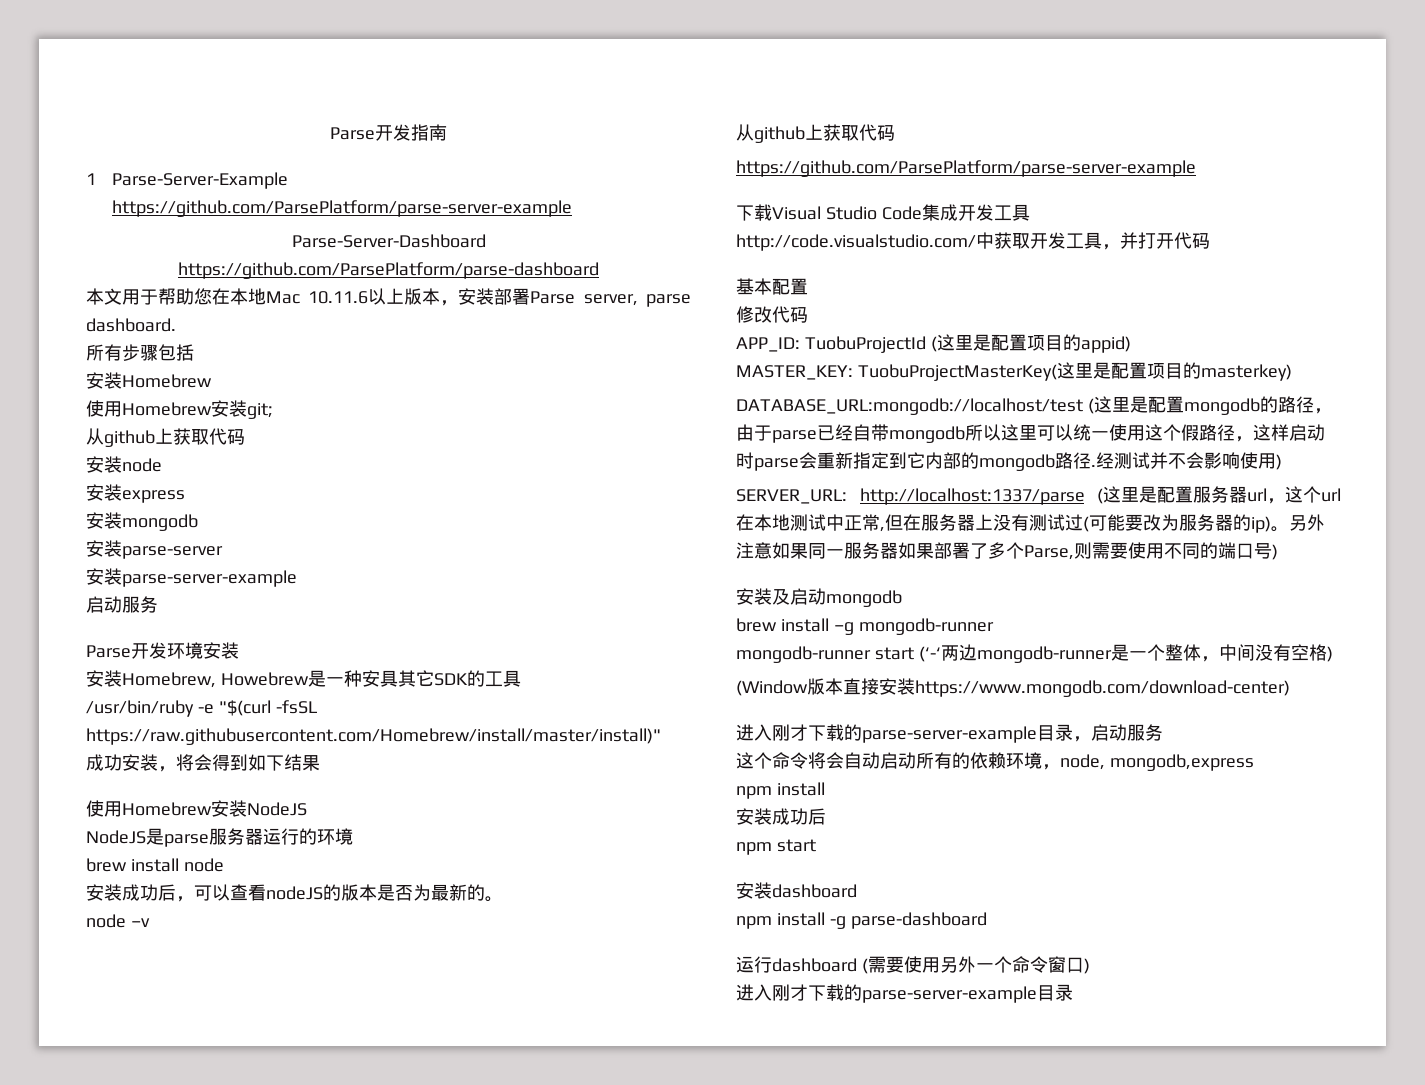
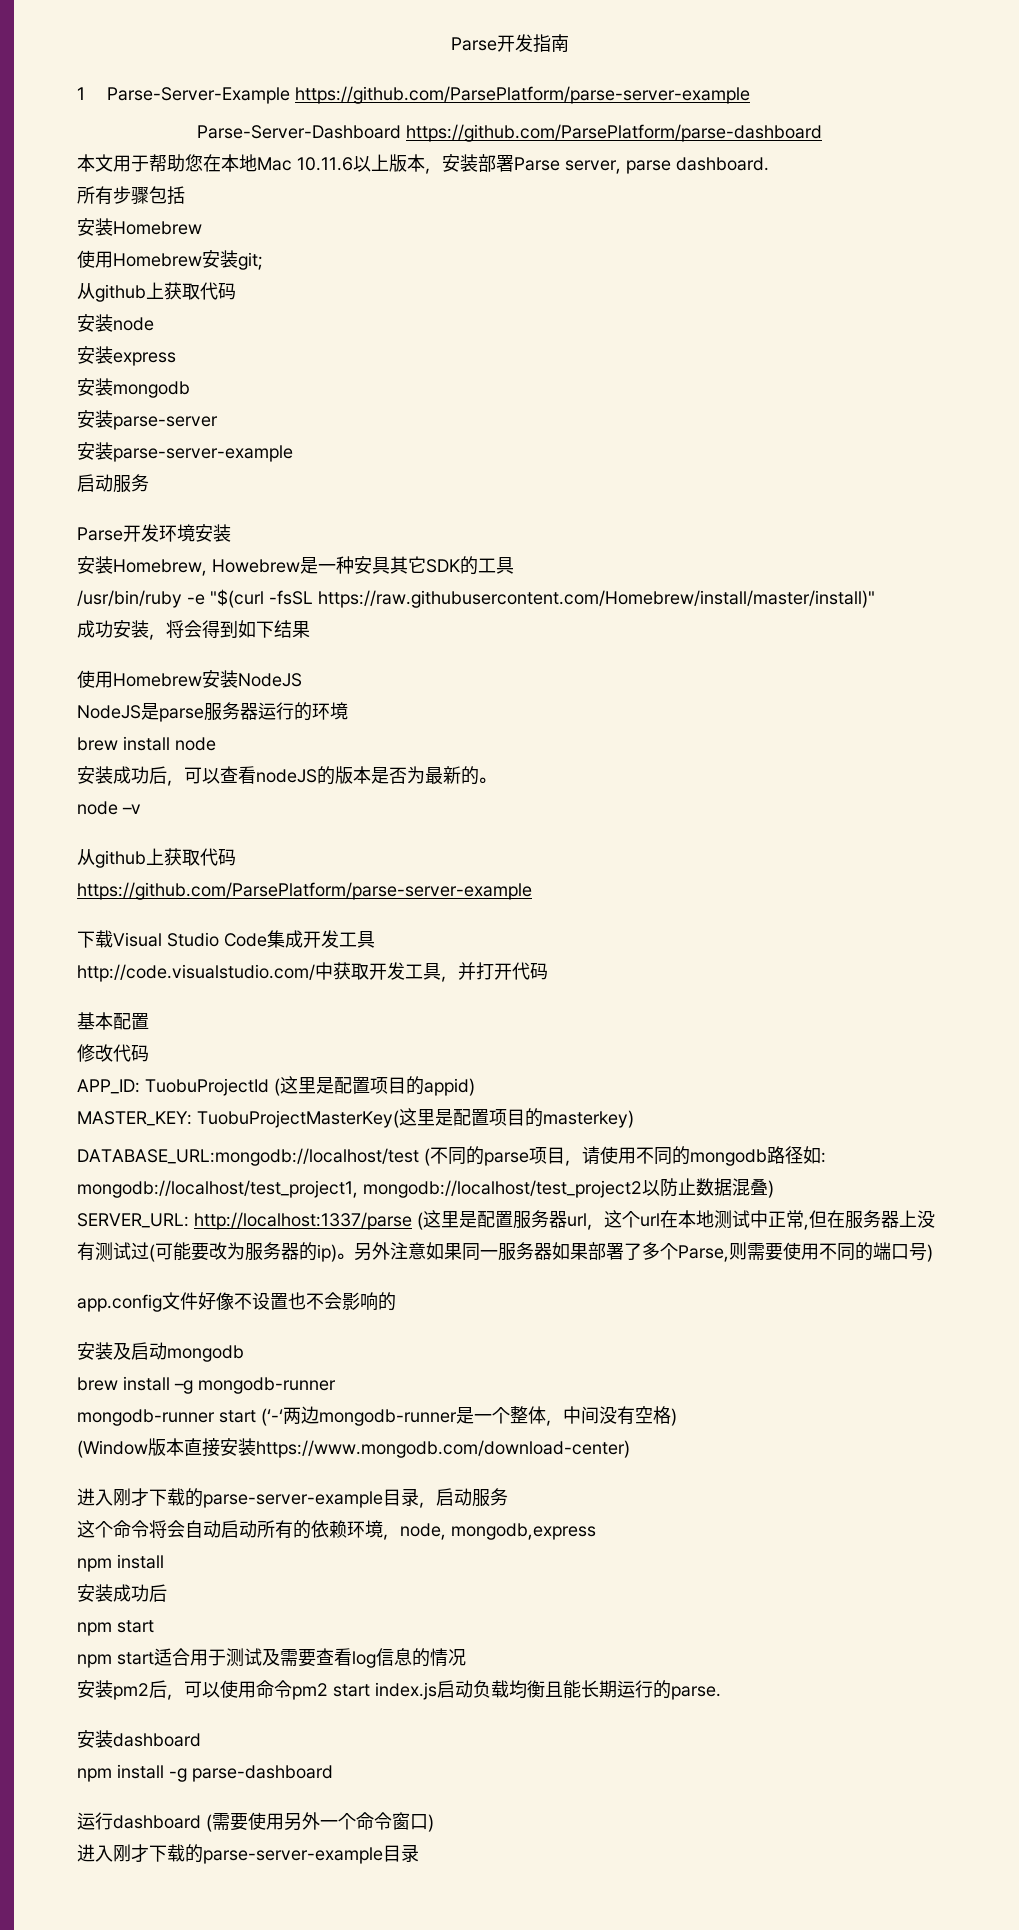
- DATABASE_URL:mongodb://localhost/test (这里是配置mongodb的路径，由于parse已经自带mongodb所以这里可以统一使用这个假路径，这样启动时parse会重新指定到它内部的mongodb路径.经测试并不会影响使用)
+ DATABASE_URL:mongodb://localhost/test (不同的parse项目，请使用不同的mongodb路径如: mongodb://localhost/test_project1, mongodb://localhost/test_project2以防止数据混叠)
+ app.config文件好像不设置也不会影响的
+ npm start适合用于测试及需要查看log信息的情况
+ 安装pm2后，可以使用命令pm2 start index.js启动负载均衡且能长期运行的parse.

